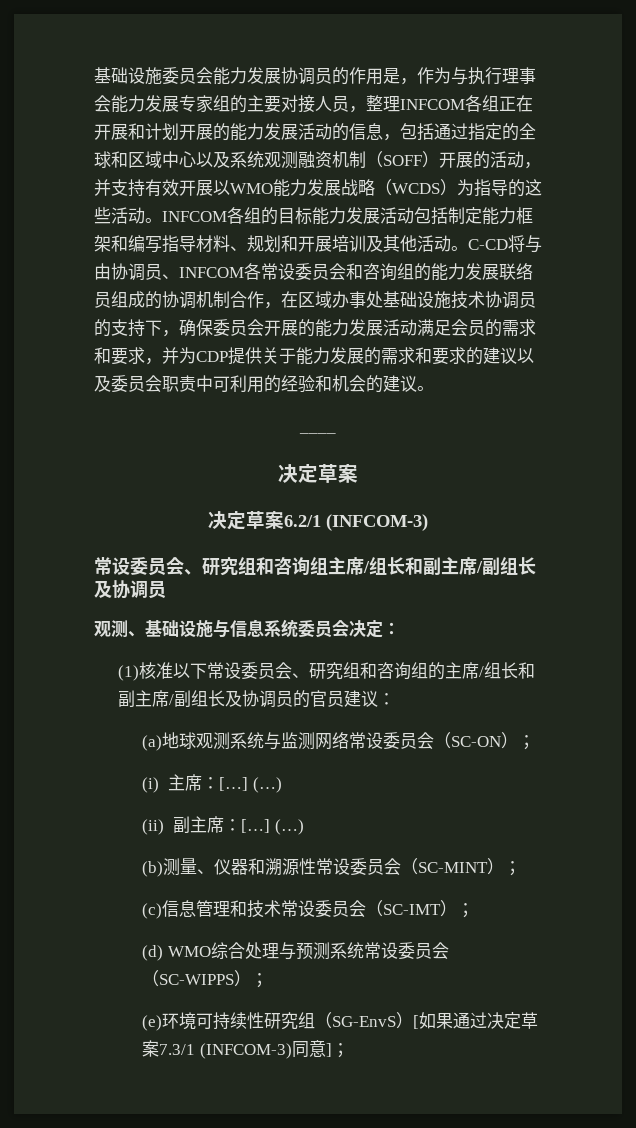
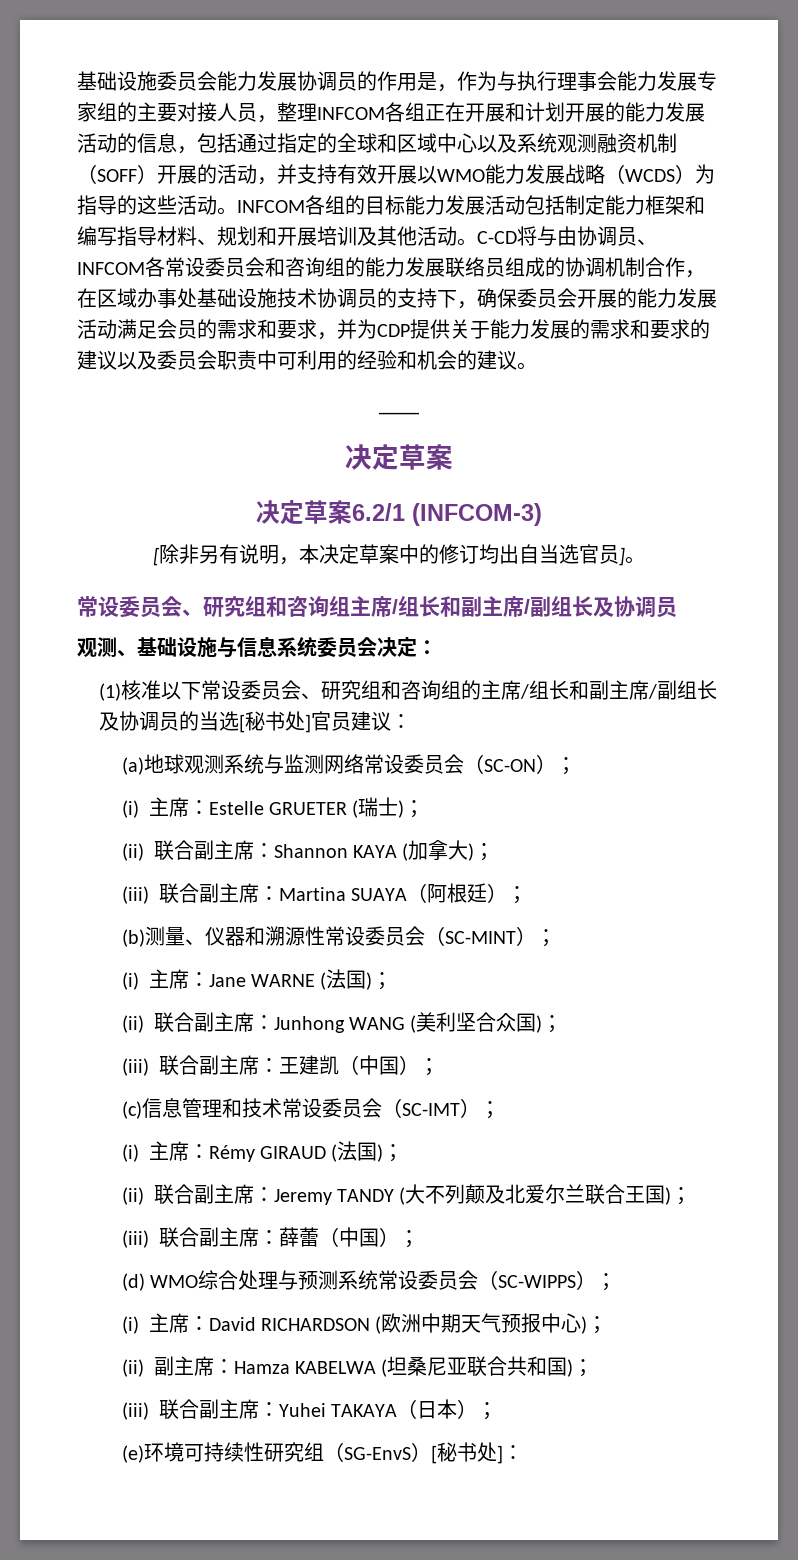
+ [除非另有说明，本决定草案中的修订均出自当选官员]。
- (1)核准以下常设委员会、研究组和咨询组的主席/组长和副主席/副组长及协调员的官员建议：
+ (1)核准以下常设委员会、研究组和咨询组的主席/组长和副主席/副组长及协调员的当选[秘书处]官员建议：
- (i)主席：[…] (…)
- (ii)副主席：[…] (…)
+ (i)主席：Estelle GRUETER (瑞士)；
+ (ii)联合副主席：Shannon KAYA (加拿大)；
+ (iii)联合副主席：Martina SUAYA（阿根廷）；
+ (i)主席：Jane WARNE (法国)；
+ (ii)联合副主席：Junhong WANG (美利坚合众国)；
+ (iii)联合副主席：王建凯（中国）；
+ (i)主席：Rémy GIRAUD (法国)；
+ (ii)联合副主席：Jeremy TANDY (大不列颠及北爱尔兰联合王国)；
+ (iii)联合副主席：薛蕾（中国）；
+ (i)主席：David RICHARDSON (欧洲中期天气预报中心)；
+ (ii)副主席：Hamza KABELWA (坦桑尼亚联合共和国)；
+ (iii)联合副主席：Yuhei TAKAYA（日本）；
- (e)环境可持续性研究组（SG-EnvS）[如果通过决定草案7.3/1 (INFCOM-3)同意]；
+ (e)环境可持续性研究组（SG-EnvS）[秘书处]：

